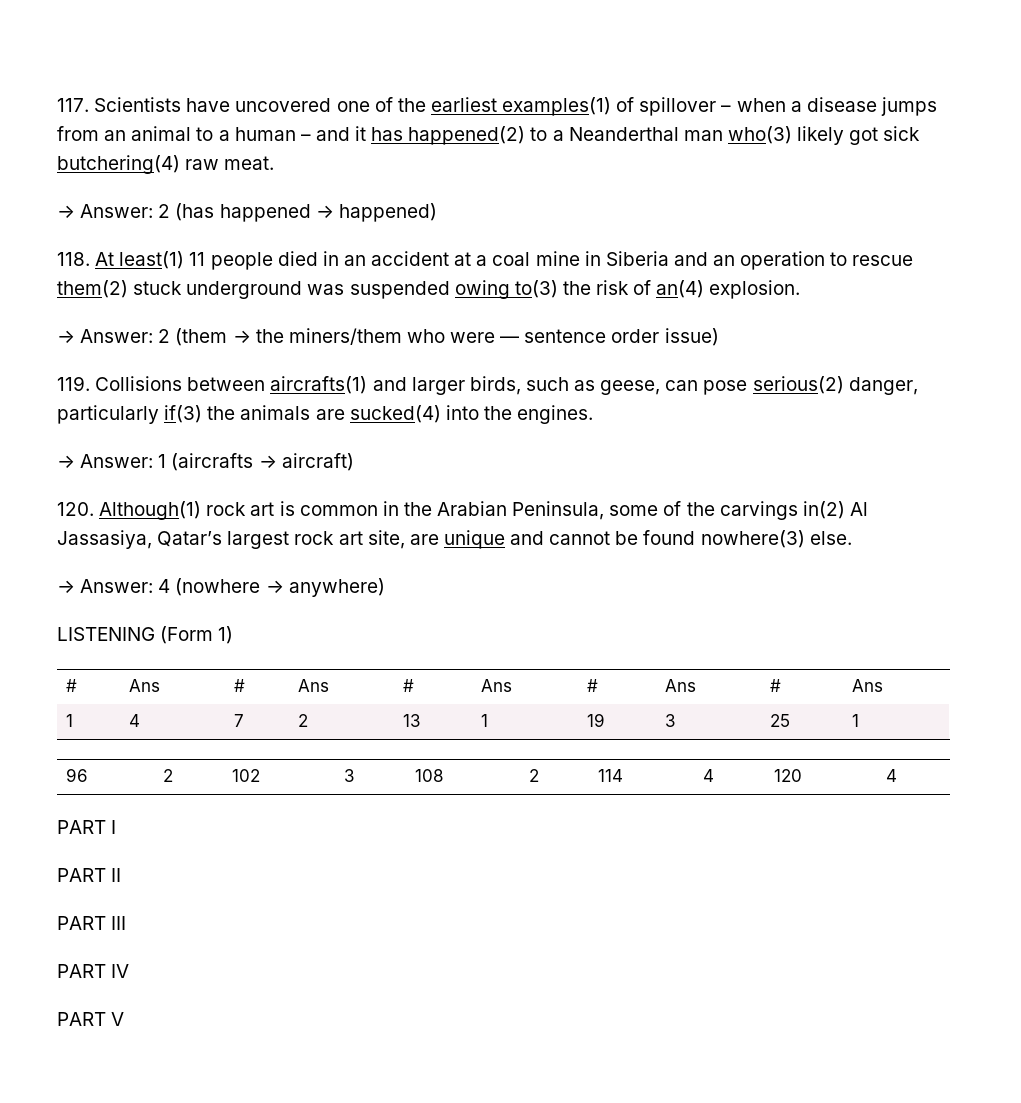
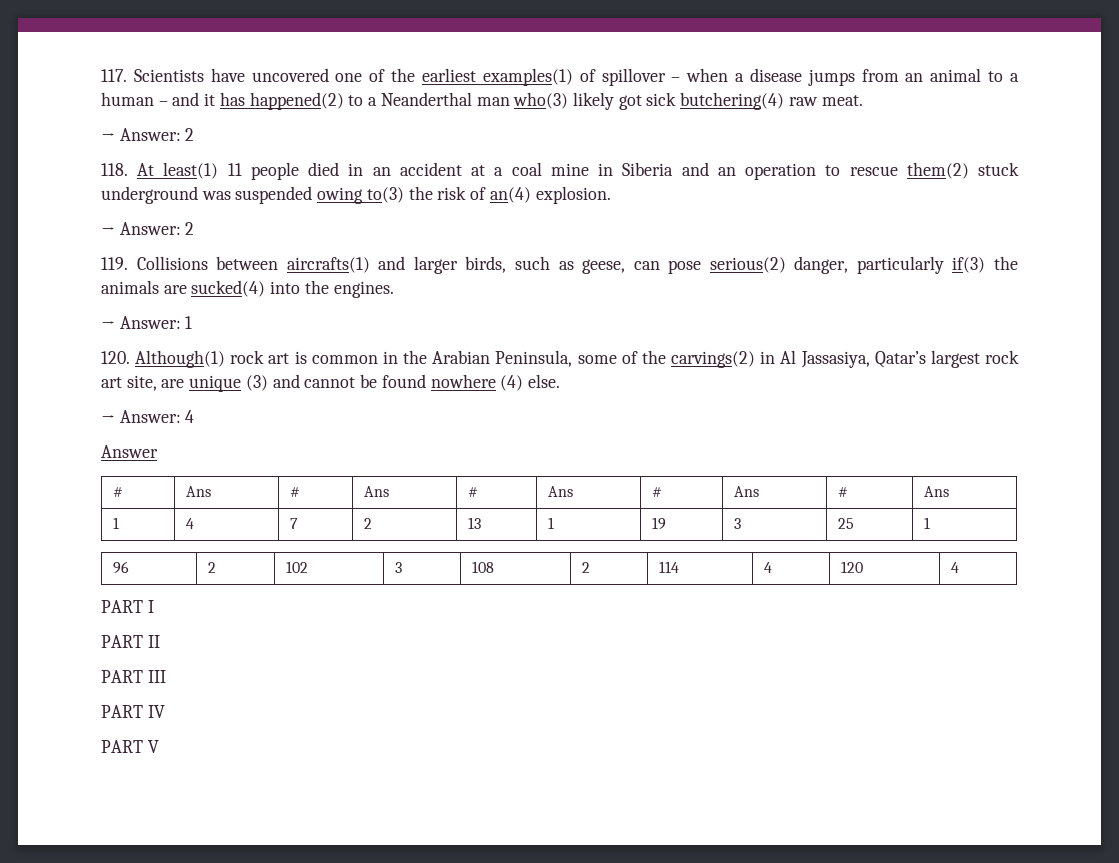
  117. Scientists have uncovered one of the earliest examples(1) of spillover – when a disease jumps from an animal to a human – and it has happened(2) to a Neanderthal man who(3) likely got sick butchering(4) raw meat.
- → Answer: 2 (has happened → happened)
+ → Answer: 2
  118. At least(1) 11 people died in an accident at a coal mine in Siberia and an operation to rescue them(2) stuck underground was suspended owing to(3) the risk of an(4) explosion.
- → Answer: 2 (them → the miners/them who were — sentence order issue)
+ → Answer: 2
- → Answer: 1 (aircrafts → aircraft)
+ → Answer: 1
- 120. Although(1) rock art is common in the Arabian Peninsula, some of the carvings in(2) Al Jassasiya, Qatar’s largest rock art site, are unique and cannot be found nowhere(3) else.
+ 120. Although(1) rock art is common in the Arabian Peninsula, some of the carvings(2) in Al Jassasiya, Qatar’s largest rock art site, are unique (3) and cannot be found nowhere (4) else.
- → Answer: 4 (nowhere → anywhere)
- LISTENING (Form 1)
+ → Answer: 4
+ Answer

